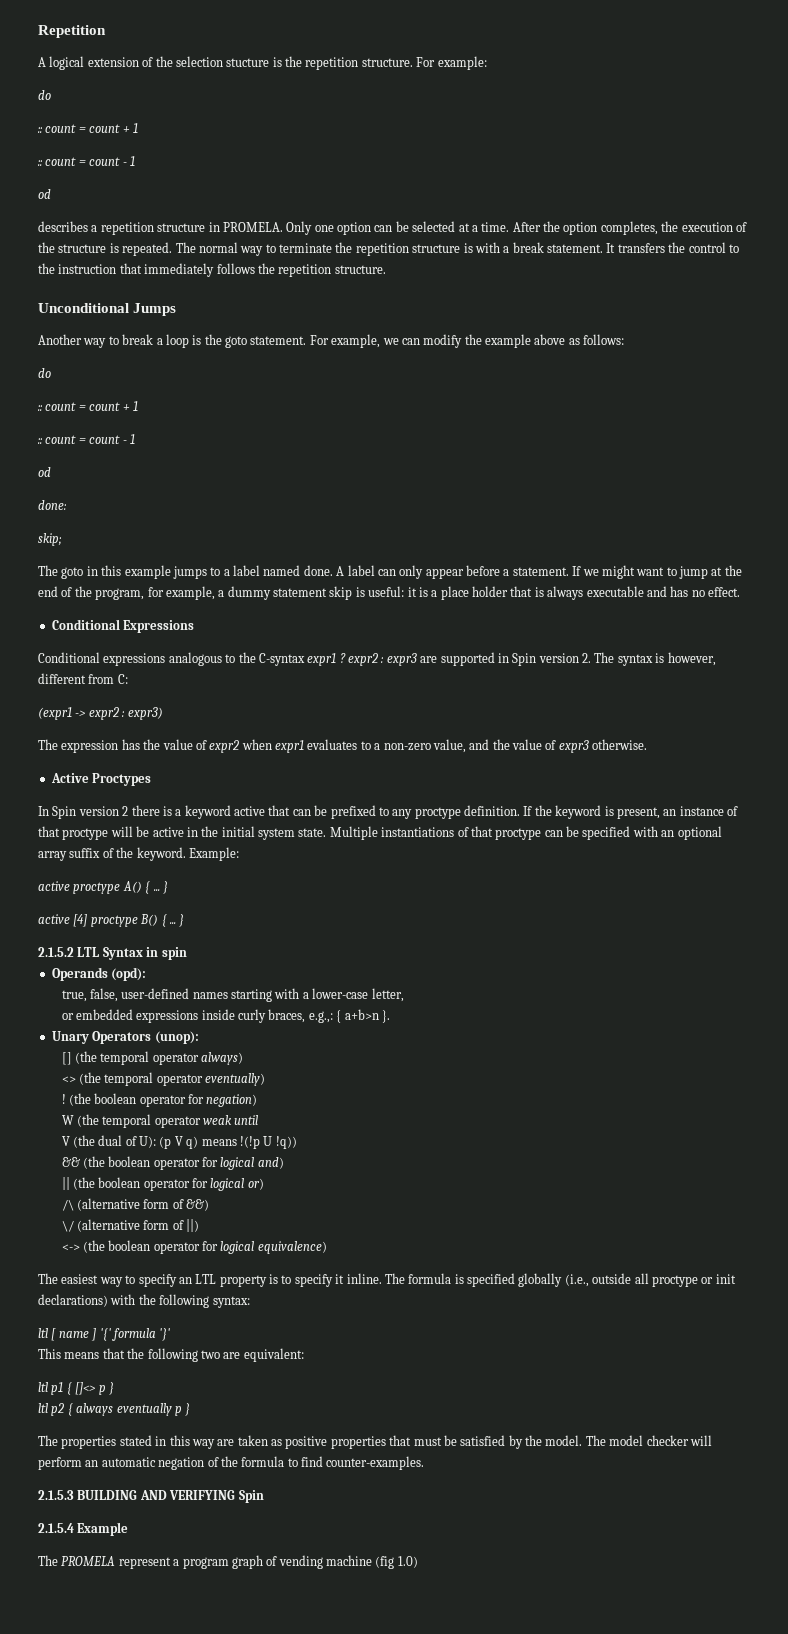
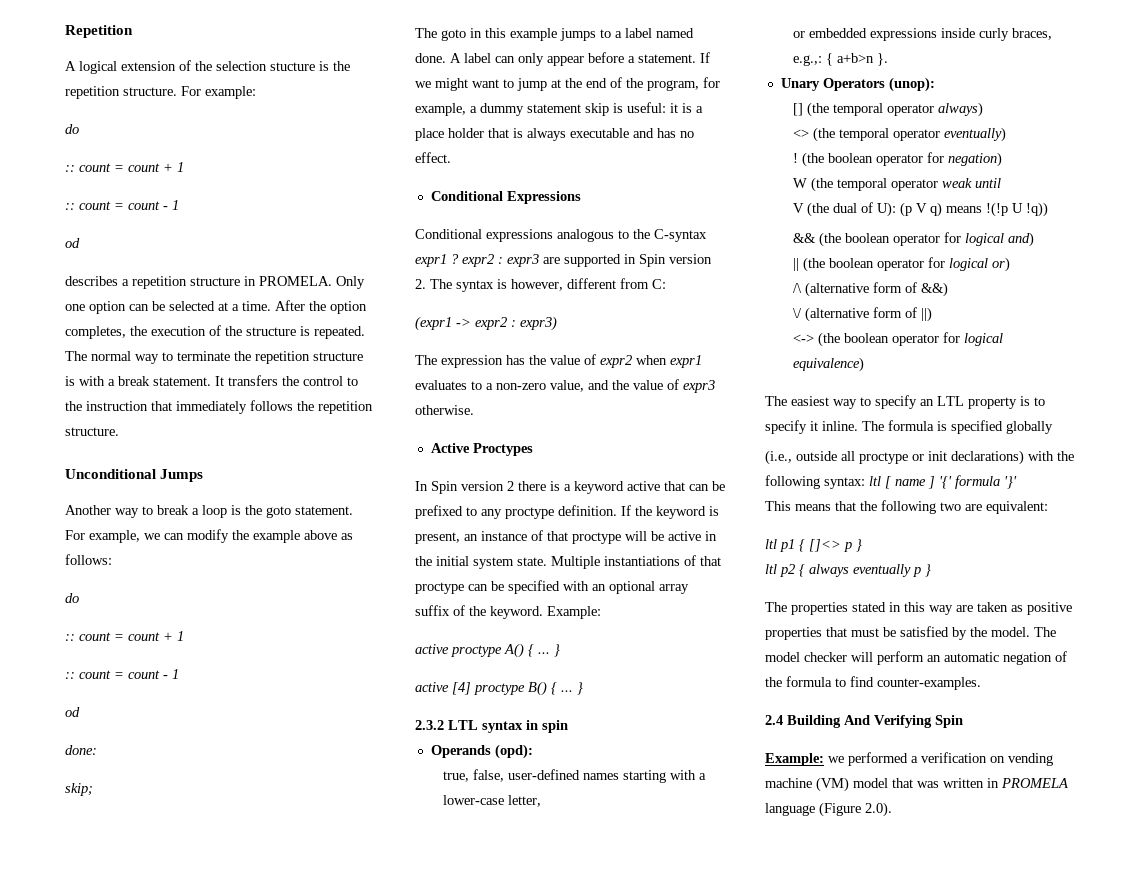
- 2.1.5.2 LTL Syntax in spin
+ 2.3.2 LTL syntax in spin
- The formula is specified globally (i.e., outside all proctype or init declarations) with the following syntax:
- ltl [ name ] '{' formula '}'
+ The formula is specified globally
+ (i.e., outside all proctype or init declarations) with the following syntax: ltl [ name ] '{' formula '}'
- 2.1.5.3 BUILDING AND VERIFYING Spin
- 2.1.5.4 Example
- The PROMELA represent a program graph of vending machine (fig 1.0)
+ 2.4 Building And Verifying Spin
+ Example: we performed a verification on vending machine (VM) model that was written in PROMELA language (Figure 2.0).

